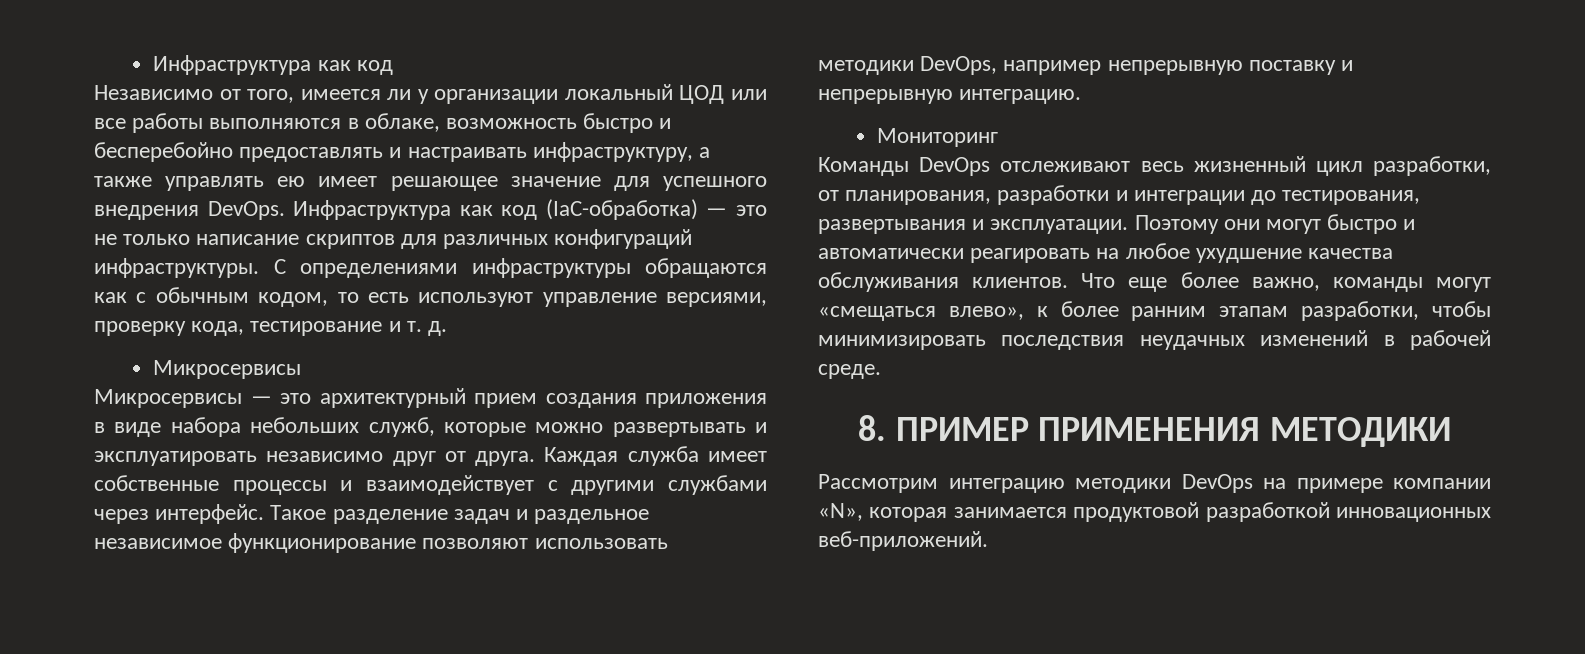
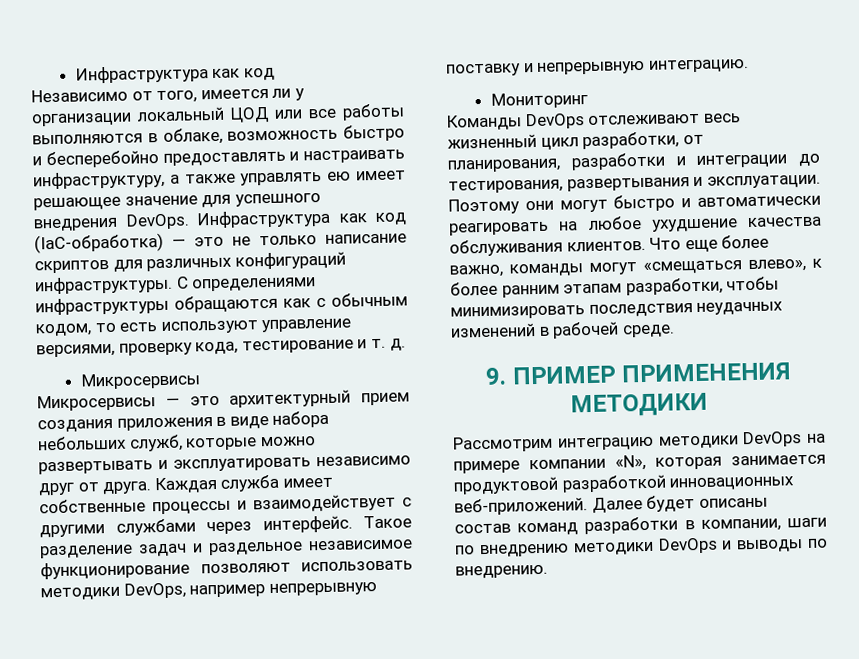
- 8. ПРИМЕР ПРИМЕНЕНИЯ МЕТОДИКИ
+ 9. ПРИМЕР ПРИМЕНЕНИЯ МЕТОДИКИ
+ Далее будет описаны состав команд разработки в компании, шаги по внедрению методики DevOps и выводы по внедрению.

